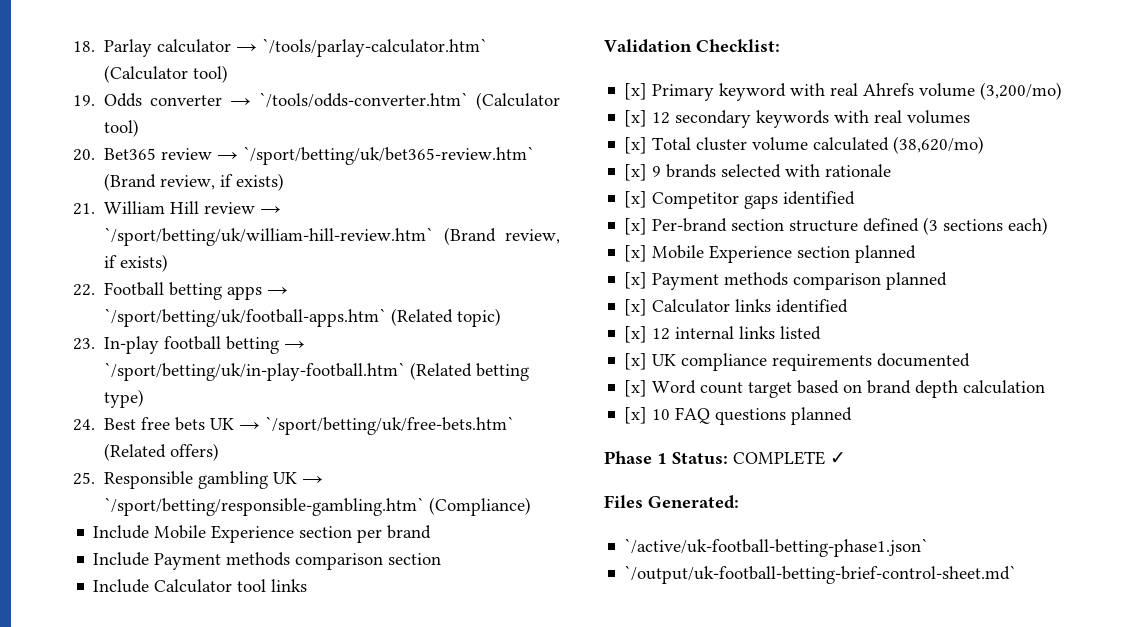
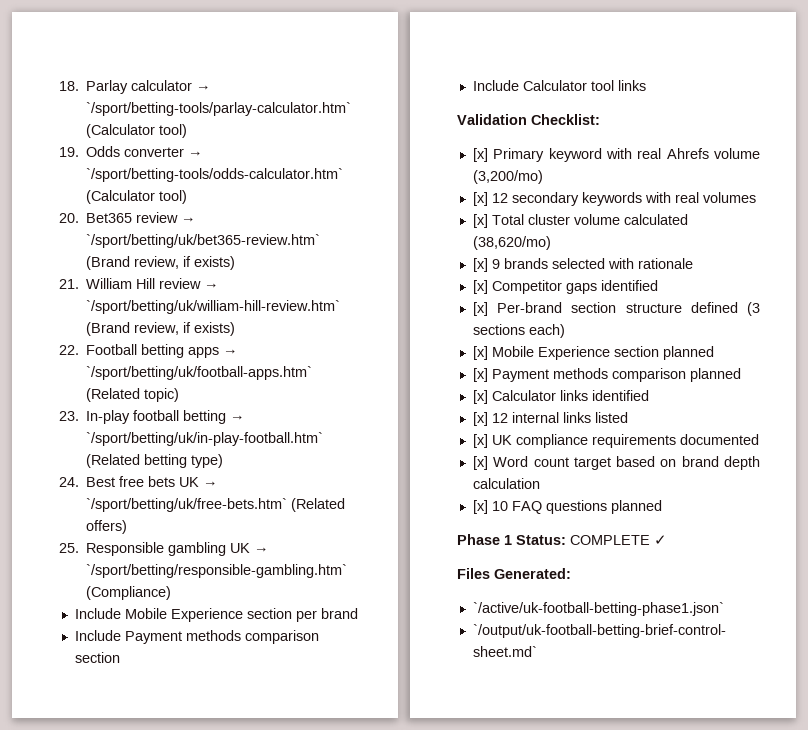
- 18. Parlay calculator → `/tools/parlay-calculator.htm` (Calculator tool)
+ 18. Parlay calculator → `/sport/betting-tools/parlay-calculator.htm` (Calculator tool)
- 19. Odds converter → `/tools/odds-converter.htm` (Calculator tool)
+ 19. Odds converter → `/sport/betting-tools/odds-calculator.htm` (Calculator tool)

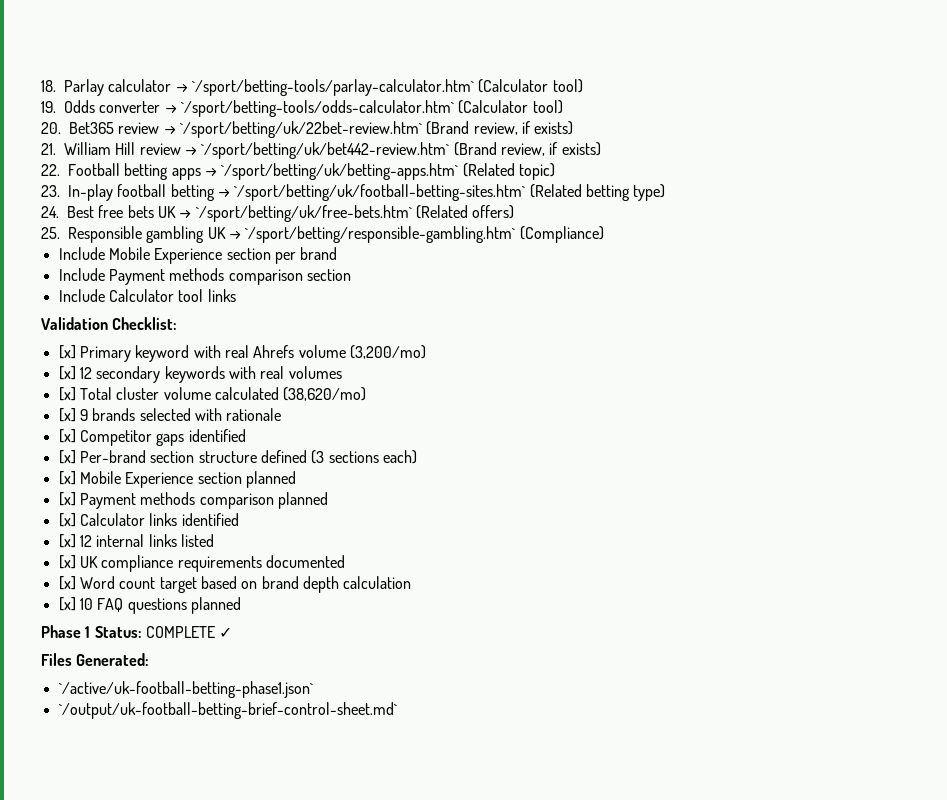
- 20. Bet365 review → `/sport/betting/uk/bet365-review.htm` (Brand review, if exists)
+ 20. Bet365 review → `/sport/betting/uk/22bet-review.htm` (Brand review, if exists)
- 21. William Hill review → `/sport/betting/uk/william-hill-review.htm` (Brand review, if exists)
+ 21. William Hill review → `/sport/betting/uk/bet442-review.htm` (Brand review, if exists)
- 22. Football betting apps → `/sport/betting/uk/football-apps.htm` (Related topic)
+ 22. Football betting apps → `/sport/betting/uk/betting-apps.htm` (Related topic)
- 23. In-play football betting → `/sport/betting/uk/in-play-football.htm` (Related betting type)
+ 23. In-play football betting → `/sport/betting/uk/football-betting-sites.htm` (Related betting type)

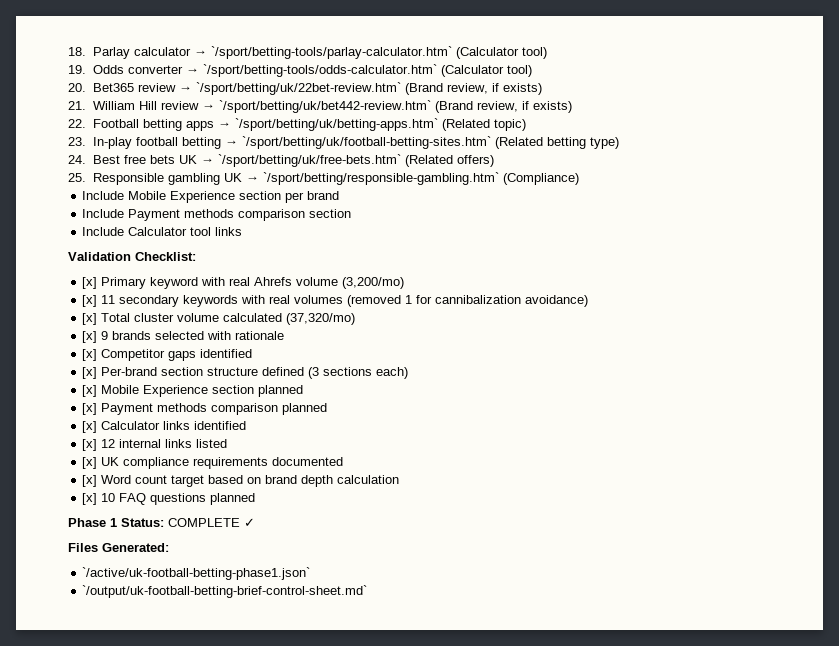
- [x] 12 secondary keywords with real volumes
+ [x] 11 secondary keywords with real volumes (removed 1 for cannibalization avoidance)
- [x] Total cluster volume calculated (38,620/mo)
+ [x] Total cluster volume calculated (37,320/mo)

